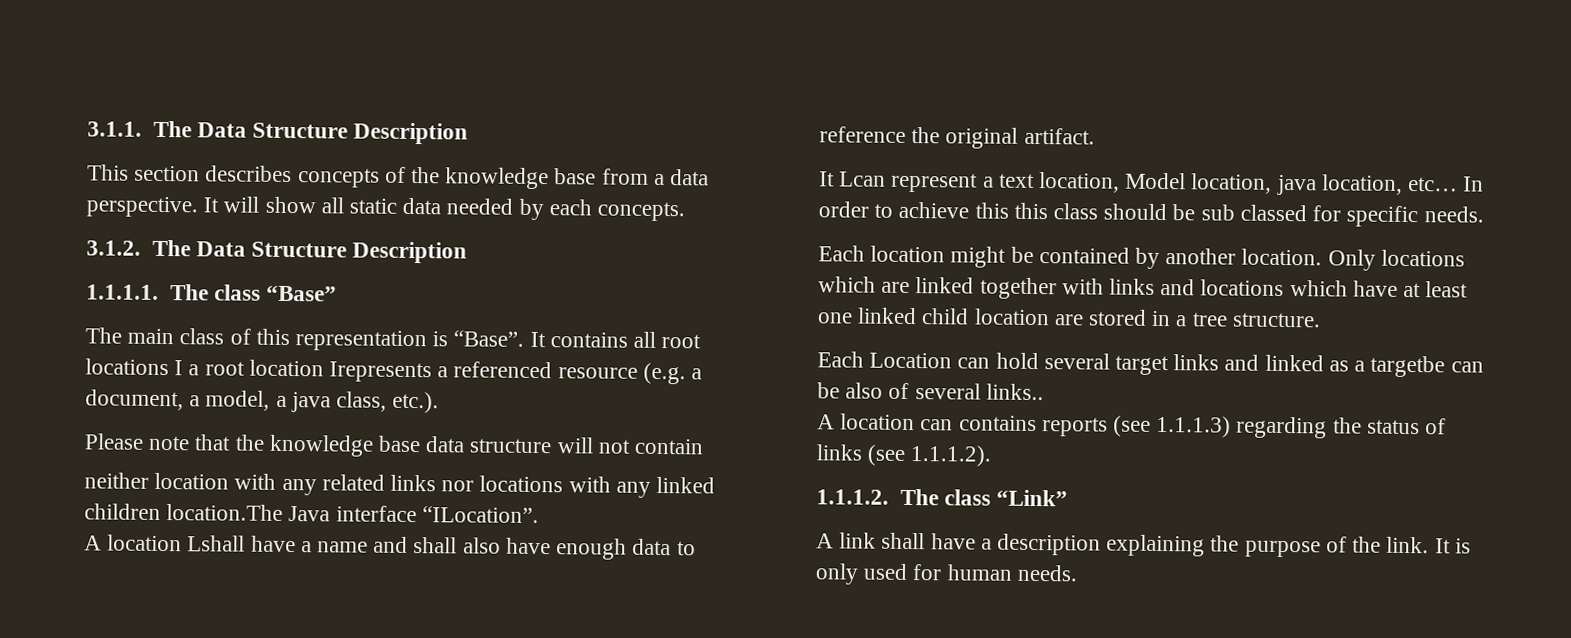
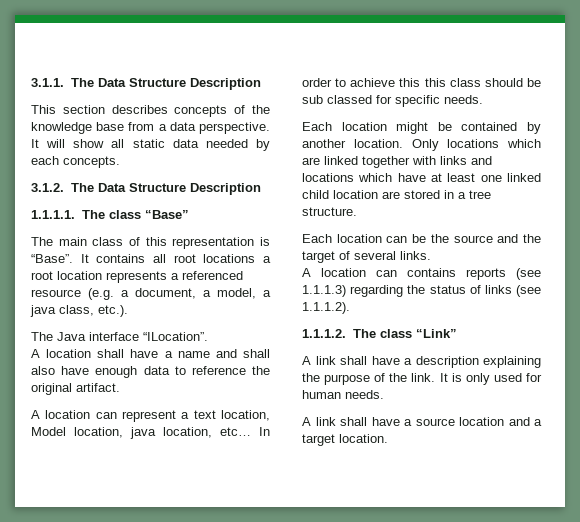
- It contains all root locations I a root location Irepresents a referenced resource (e.g. a document, a model, a java class, etc.).
+ It contains all root locations a root location represents a referenced resource (e.g. a document, a model, a java class, etc.).
- Please note that the knowledge base data structure will not contain
- neither location with any related links nor locations with any linked children location.The Java interface “ILocation”.
+ The Java interface “ILocation”.
- A location Lshall have a name and shall also have enough data to reference the original artifact.
+ A location shall have a name and shall also have enough data to reference the original artifact.
- It Lcan represent a text location, Model location, java location, etc…
+ A location can represent a text location, Model location, java location, etc…
- Each Location can hold several target links and linked as a targetbe can be also of several links..
+ Each location can be the source and the target of several links.
+ A link shall have a source location and a target location.

